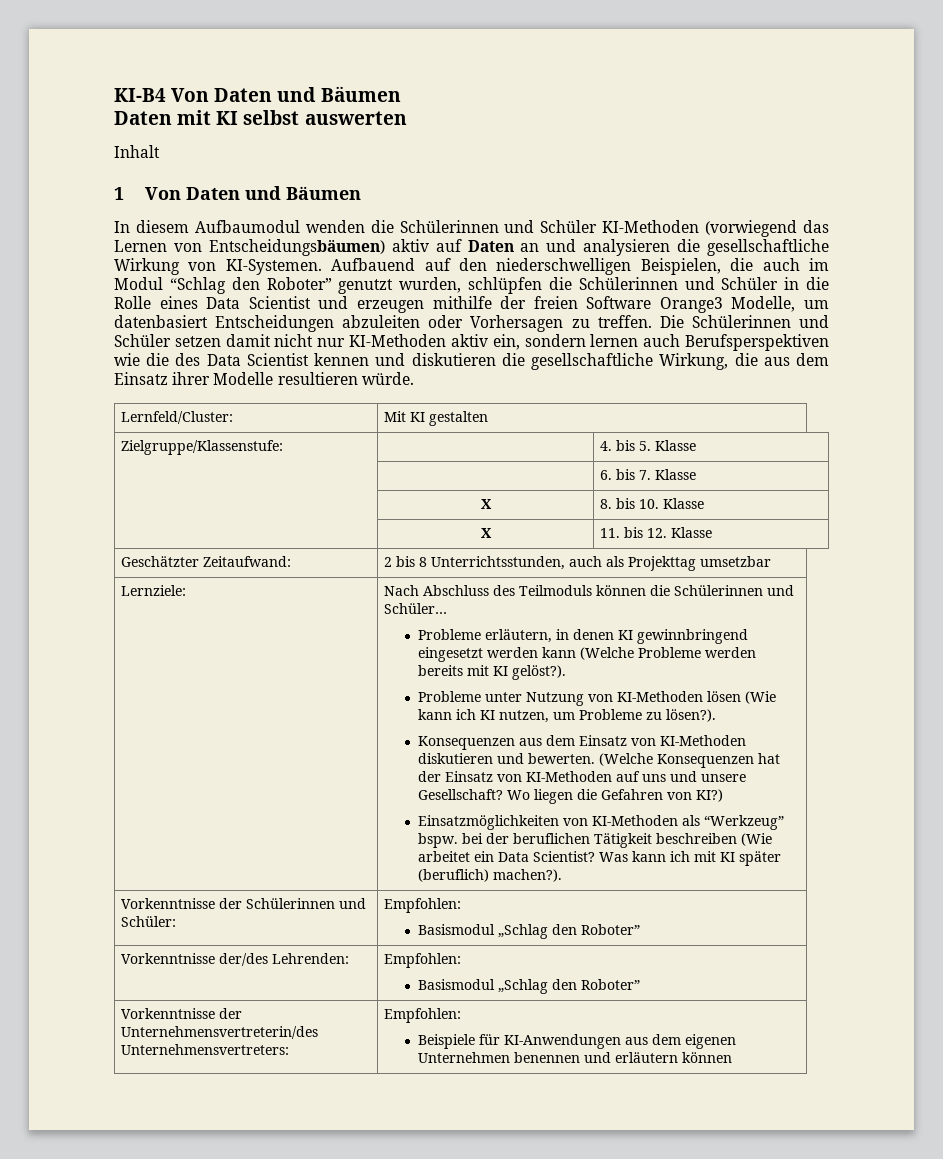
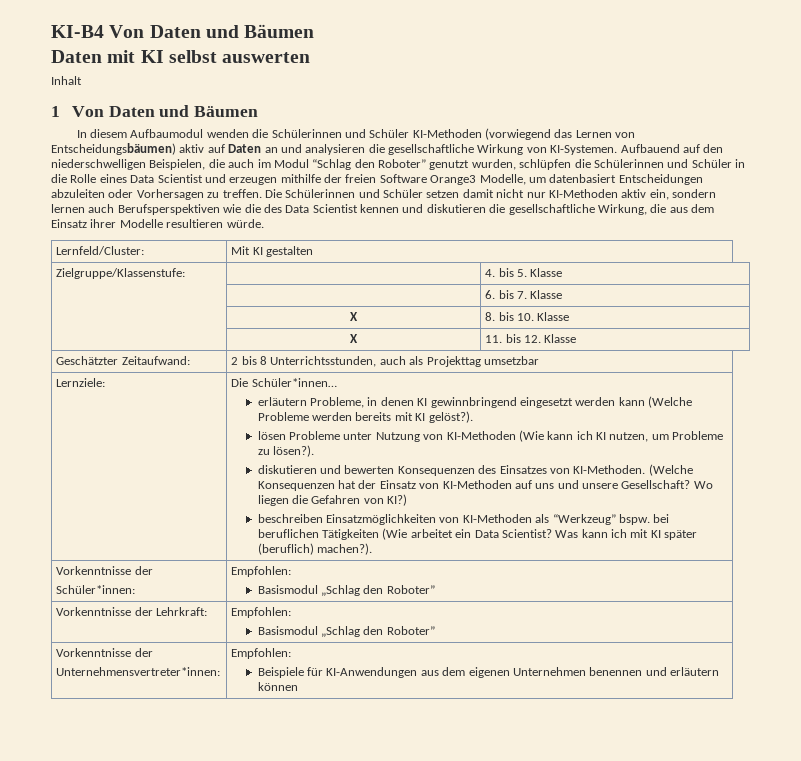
- Nach Abschluss des Teilmoduls können die Schülerinnen und Schüler…
- Probleme erläutern, in denen KI gewinnbringend eingesetzt werden kann (Welche Probleme werden bereits mit KI gelöst?).
+ Die Schüler*innen…
+ erläutern Probleme, in denen KI gewinnbringend eingesetzt werden kann (Welche Probleme werden bereits mit KI gelöst?).
- Probleme unter Nutzung von KI-Methoden lösen (Wie kann ich KI nutzen, um Probleme zu lösen?).
+ lösen Probleme unter Nutzung von KI-Methoden (Wie kann ich KI nutzen, um Probleme zu lösen?).
- Konsequenzen aus dem Einsatz von KI-Methoden diskutieren und bewerten.
+ diskutieren und bewerten Konsequenzen des Einsatzes von KI-Methoden.
- Einsatzmöglichkeiten von KI-Methoden als “Werkzeug” bspw. bei der beruflichen Tätigkeit beschreiben (Wie arbeitet ein Data Scientist?
+ beschreiben Einsatzmöglichkeiten von KI-Methoden als “Werkzeug” bspw. bei beruflichen Tätigkeiten (Wie arbeitet ein Data Scientist?
  Was kann ich mit KI später (beruflich) machen?).
- Vorkenntnisse der Schülerinnen und Schüler: | Empfohlen:
+ Vorkenntnisse der
+ Schüler*innen: | Empfohlen:
  Basismodul „Schlag den Roboter”
- Vorkenntnisse der/des Lehrenden: | Empfohlen:
+ Vorkenntnisse der Lehrkraft: | Empfohlen:
  Basismodul „Schlag den Roboter”
- Vorkenntnisse der Unternehmensvertreterin/des Unternehmensvertreters: | Empfohlen:
+ Vorkenntnisse der
+ Unternehmensvertreter*innen: | Empfohlen:

